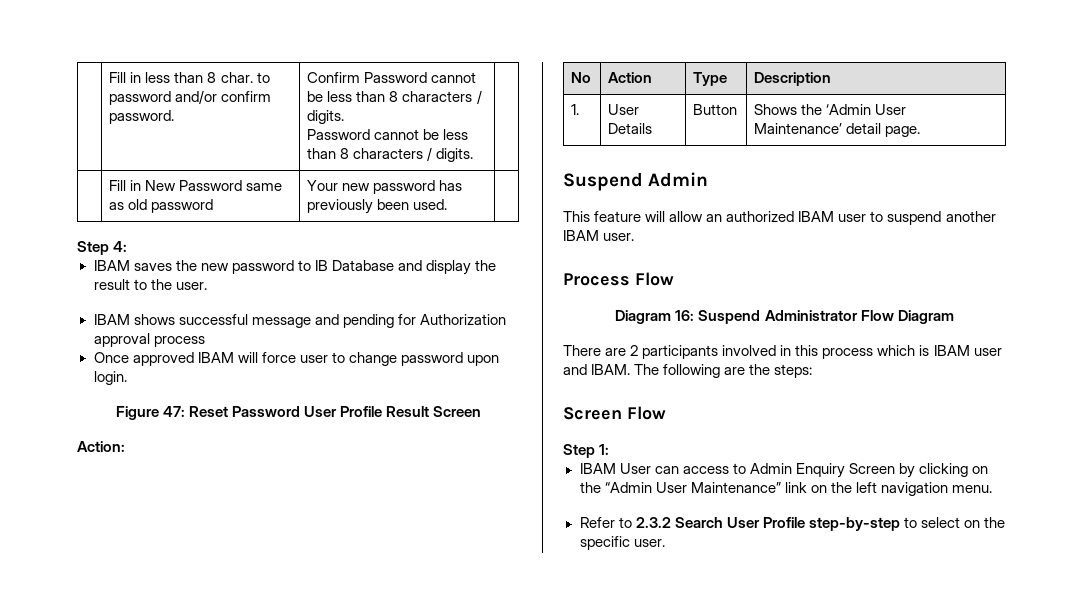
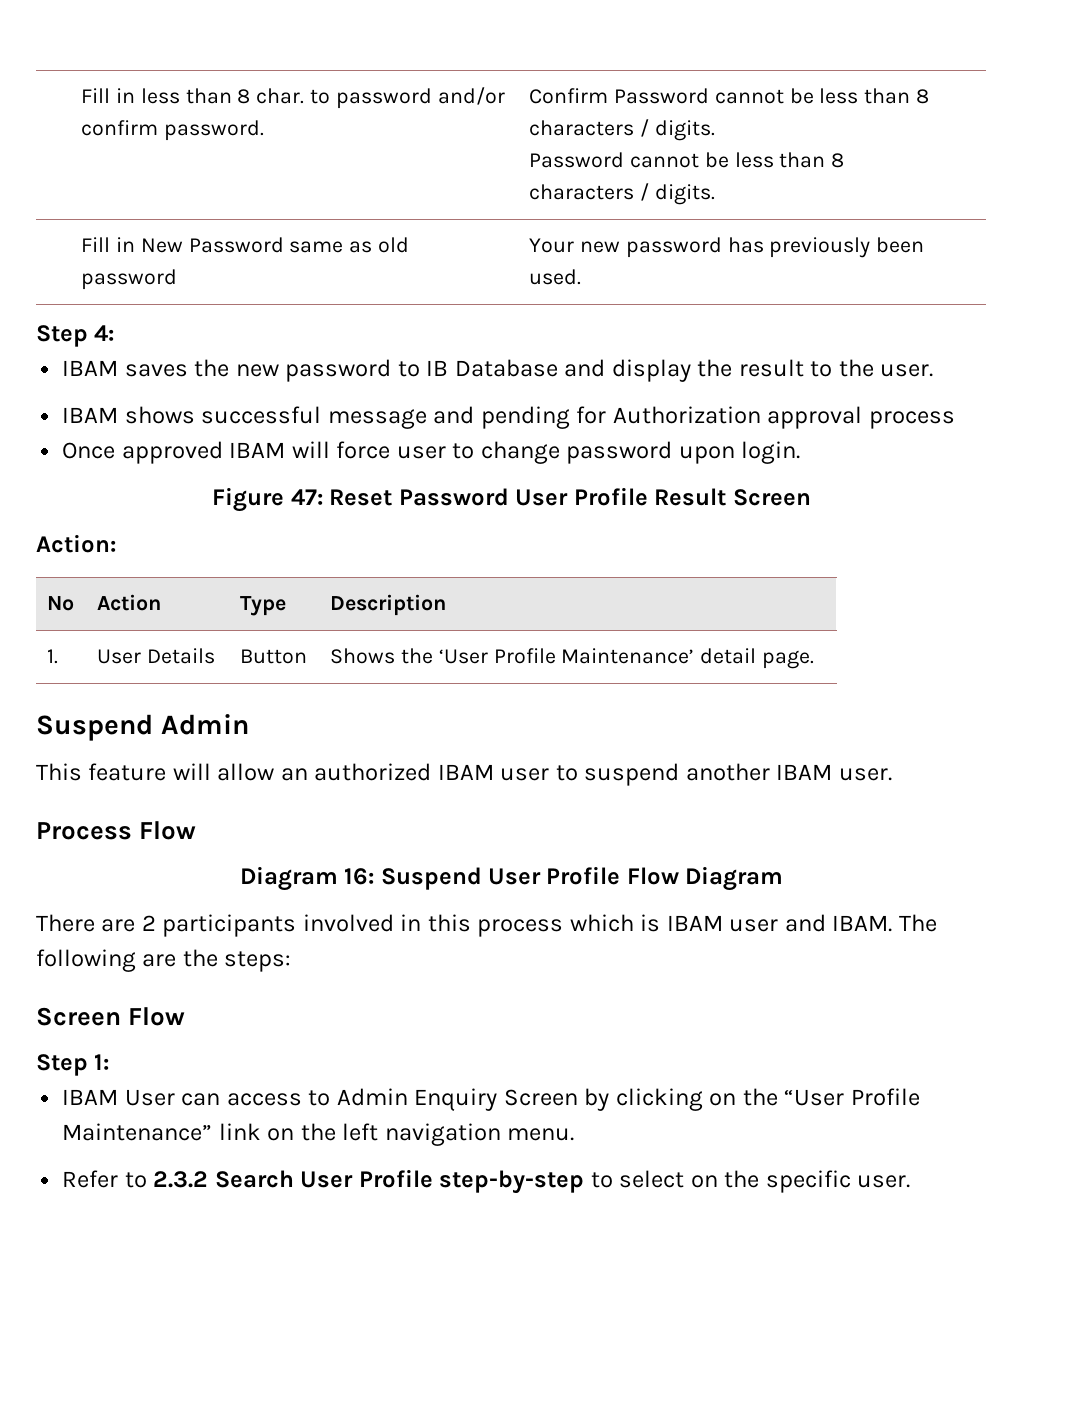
- 1. | User Details | Button | Shows the ‘Admin User Maintenance’ detail page.
+ 1. | User Details | Button | Shows the ‘User Profile Maintenance’ detail page.
- Diagram 16: Suspend Administrator Flow Diagram
+ Diagram 16: Suspend User Profile Flow Diagram
- IBAM User can access to Admin Enquiry Screen by clicking on the “Admin User Maintenance” link on the left navigation menu.
+ IBAM User can access to Admin Enquiry Screen by clicking on the “User Profile Maintenance” link on the left navigation menu.

